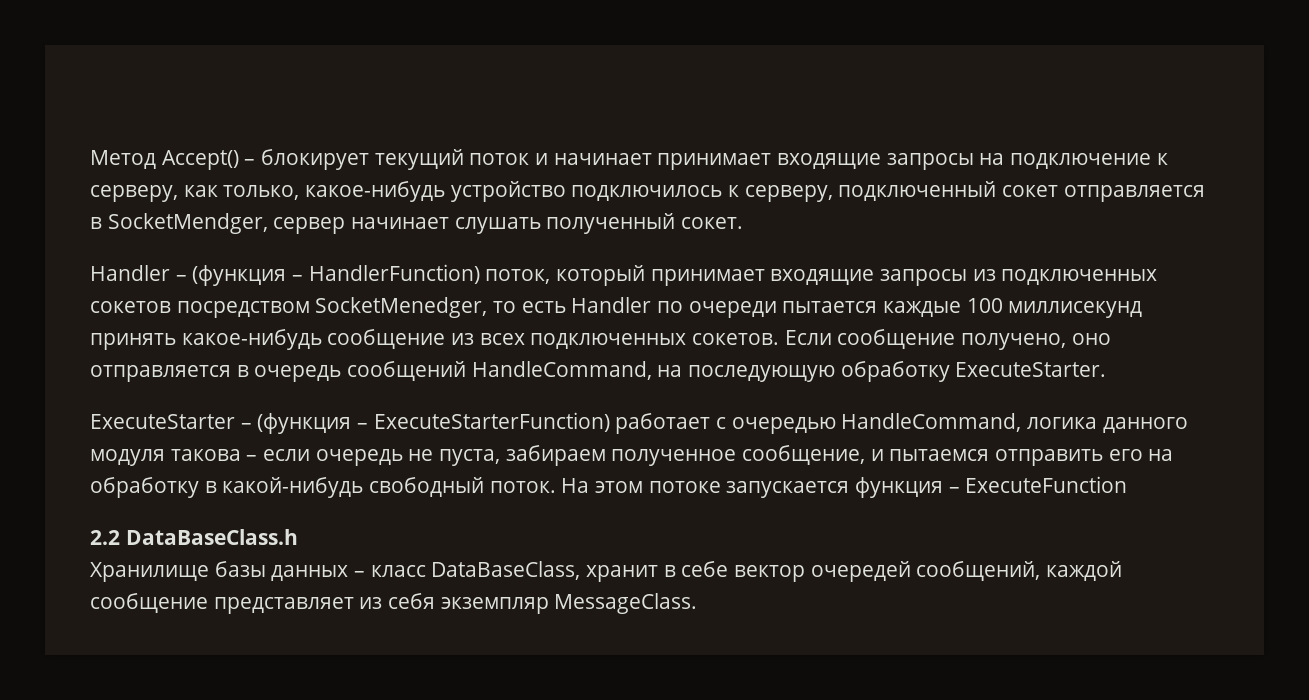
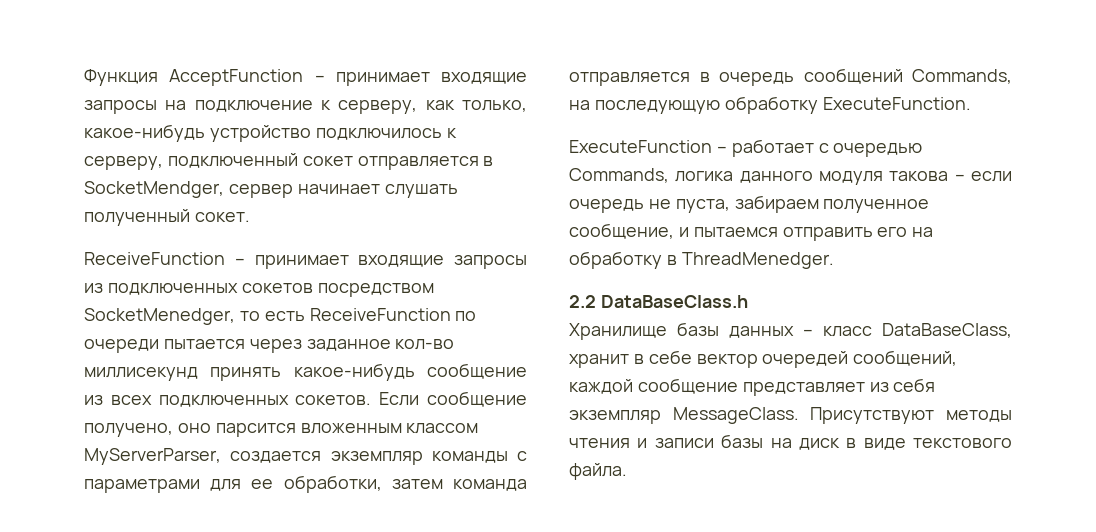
- Метод Accept() – блокирует текущий поток и начинает принимает входящие запросы на подключение к серверу, как только, какое-нибудь устройство подключилось к серверу, подключенный сокет отправляется в SocketMendger, сервер начинает слушать полученный сокет.
+ Функция AcceptFunction – принимает входящие запросы на подключение к серверу, как только, какое-нибудь устройство подключилось к серверу, подключенный сокет отправляется в SocketMendger, сервер начинает слушать полученный сокет.
- Handler – (функция – HandlerFunction) поток, который принимает входящие запросы из подключенных сокетов посредством SocketMenedger, то есть Handler по очереди пытается каждые 100 миллисекунд принять какое-нибудь сообщение из всех подключенных сокетов.
+ ReceiveFunction – принимает входящие запросы из подключенных сокетов посредством SocketMenedger, то есть ReceiveFunction по очереди пытается через заданное кол-во миллисекунд принять какое-нибудь сообщение из всех подключенных сокетов.
- Если сообщение получено, оно отправляется в очередь сообщений HandleCommand, на последующую обработку ExecuteStarter.
- ExecuteStarter – (функция – ExecuteStarterFunction) работает с очередью HandleCommand, логика данного модуля такова – если очередь не пуста, забираем полученное сообщение, и пытаемся отправить его на обработку в какой-нибудь свободный поток. На этом потоке запускается функция – ExecuteFunction
+ Если сообщение получено, оно парсится вложенным классом MyServerParser, создается экземпляр команды с параметрами для ее обработки, затем команда отправляется в очередь сообщений Commands, на последующую обработку ExecuteFunction.
+ ExecuteFunction – работает с очередью Commands, логика данного модуля такова – если очередь не пуста, забираем полученное сообщение, и пытаемся отправить его на обработку в ThreadMenedger.
+ Присутствуют методы чтения и записи базы на диск в виде текстового файла.

